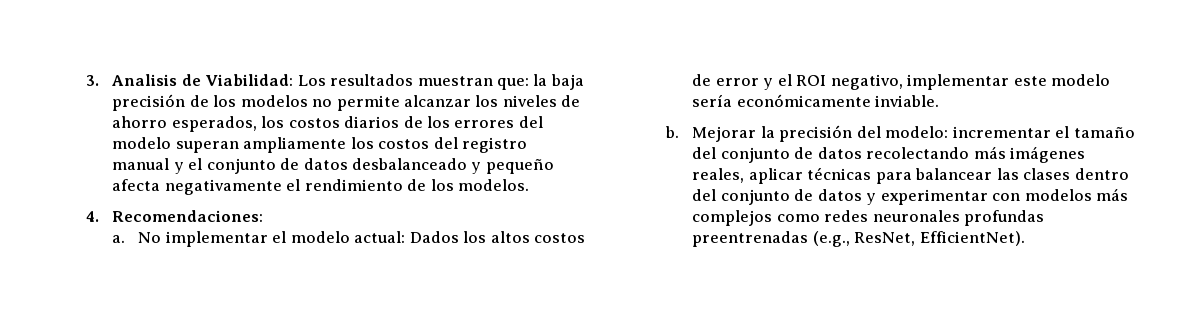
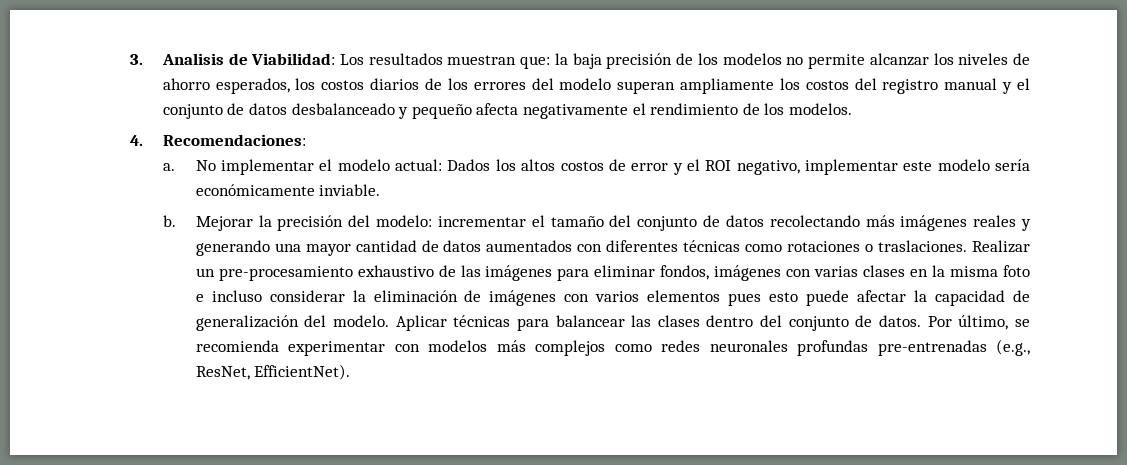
- Mejorar la precisión del modelo: incrementar el tamaño del conjunto de datos recolectando más imágenes reales, aplicar técnicas para balancear las clases dentro del conjunto de datos y experimentar con modelos más complejos como redes neuronales profundas preentrenadas (e.g., ResNet, EfficientNet).
+ Mejorar la precisión del modelo: incrementar el tamaño del conjunto de datos recolectando más imágenes reales y generando una mayor cantidad de datos aumentados con diferentes técnicas como rotaciones o traslaciones. Realizar un pre-procesamiento exhaustivo de las imágenes para eliminar fondos, imágenes con varias clases en la misma foto e incluso considerar la eliminación de imágenes con varios elementos pues esto puede afectar la capacidad de generalización del modelo. Aplicar técnicas para balancear las clases dentro del conjunto de datos. Por último, se recomienda experimentar con modelos más complejos como redes neuronales profundas pre-entrenadas (e.g., ResNet, EfficientNet).

